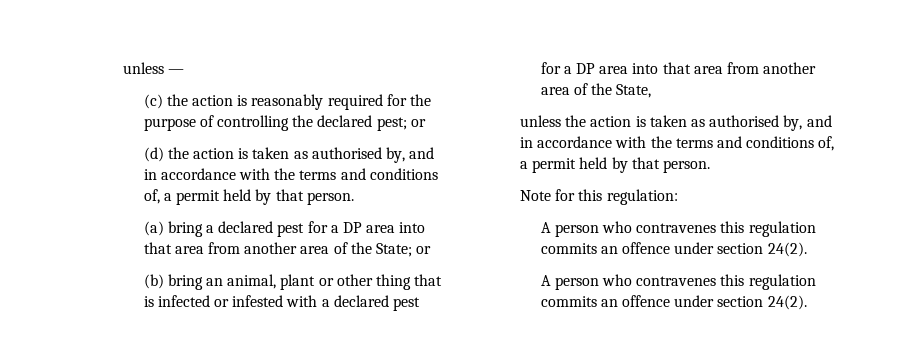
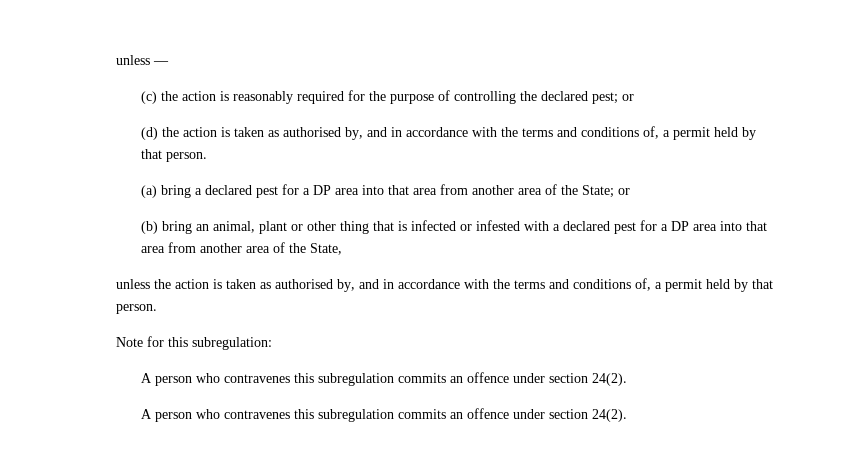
- Note for this regulation:
- A person who contravenes this regulation commits an offence under section 24(2).
- A person who contravenes this regulation commits an offence under section 24(2).
+ Note for this subregulation:
+ A person who contravenes this subregulation commits an offence under section 24(2).
+ A person who contravenes this subregulation commits an offence under section 24(2).

